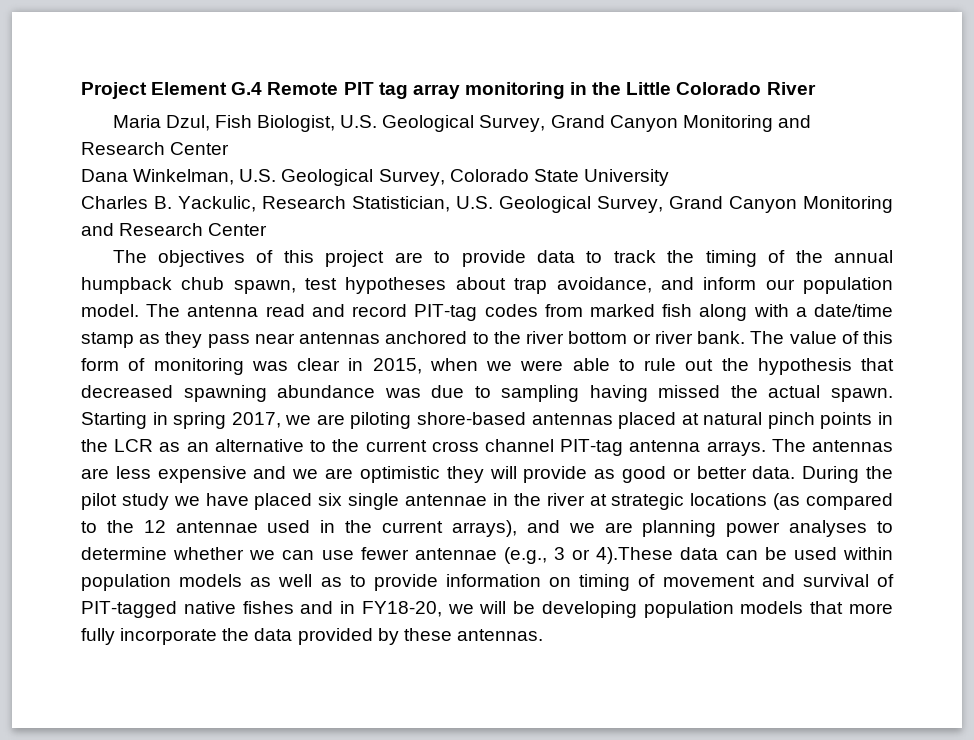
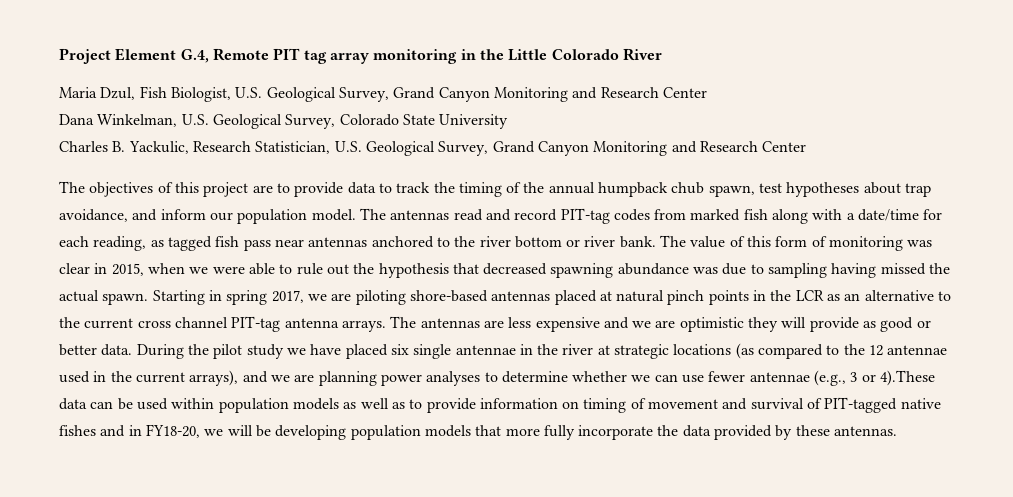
- Project Element G.4 Remote PIT tag array monitoring in the Little Colorado River
+ Project Element G.4, Remote PIT tag array monitoring in the Little Colorado River
- The antenna read and record PIT-tag codes from marked fish along with a date/time stamp as they pass near antennas anchored to the river bottom or river bank.
+ The antennas read and record PIT-tag codes from marked fish along with a date/time for each reading, as tagged fish pass near antennas anchored to the river bottom or river bank.

